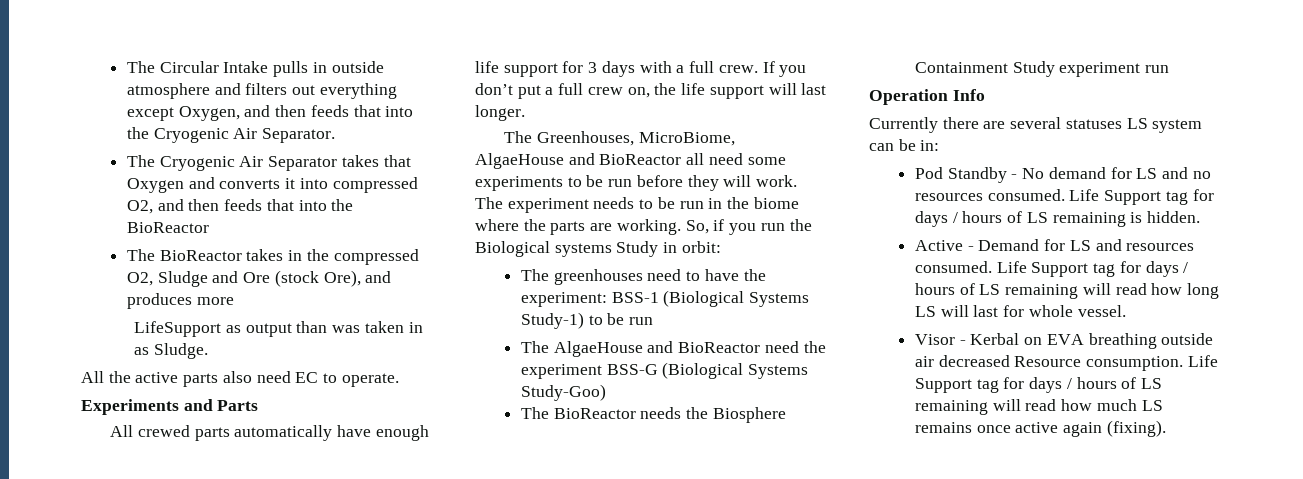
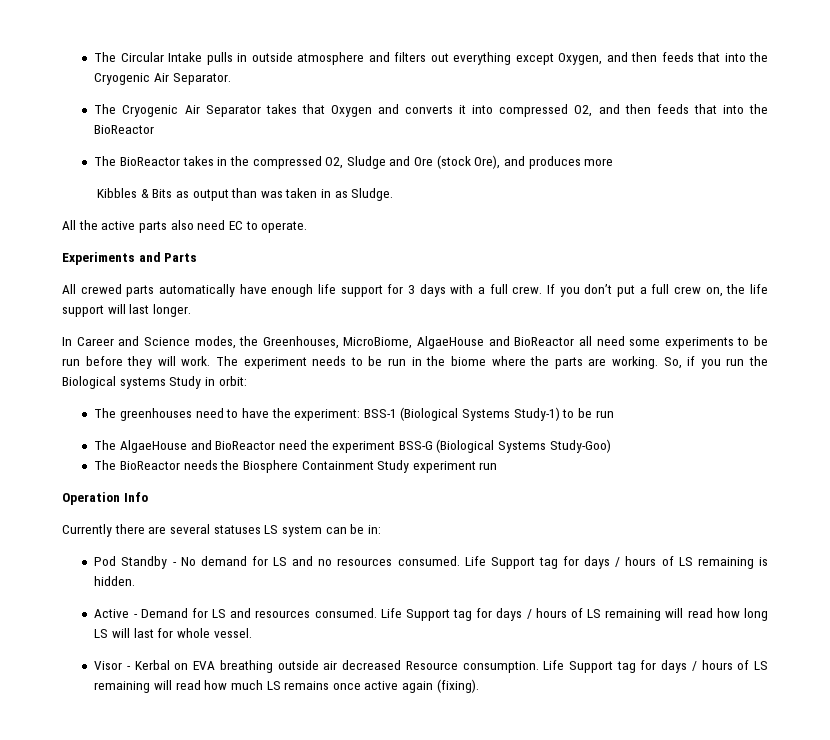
- LifeSupport as output than was taken in as Sludge.
+ Kibbles & Bits as output than was taken in as Sludge.
- The Greenhouses, MicroBiome, AlgaeHouse and BioReactor all need some experiments to be run before they will work.
+ In Career and Science modes, the Greenhouses, MicroBiome, AlgaeHouse and BioReactor all need some experiments to be run before they will work.

